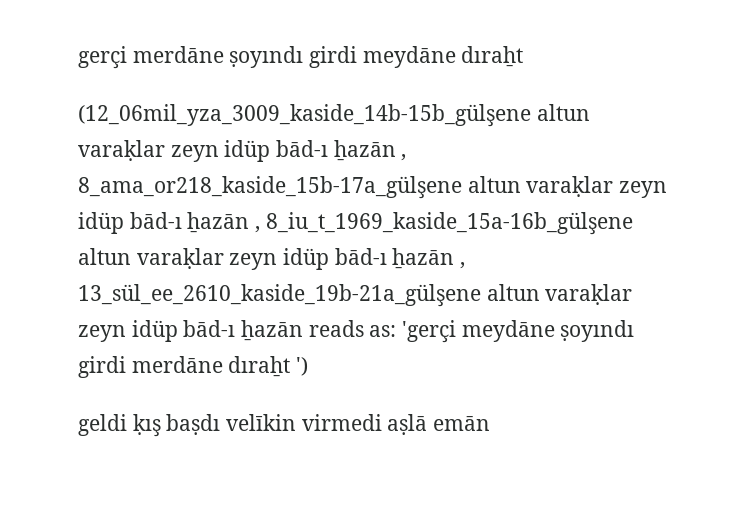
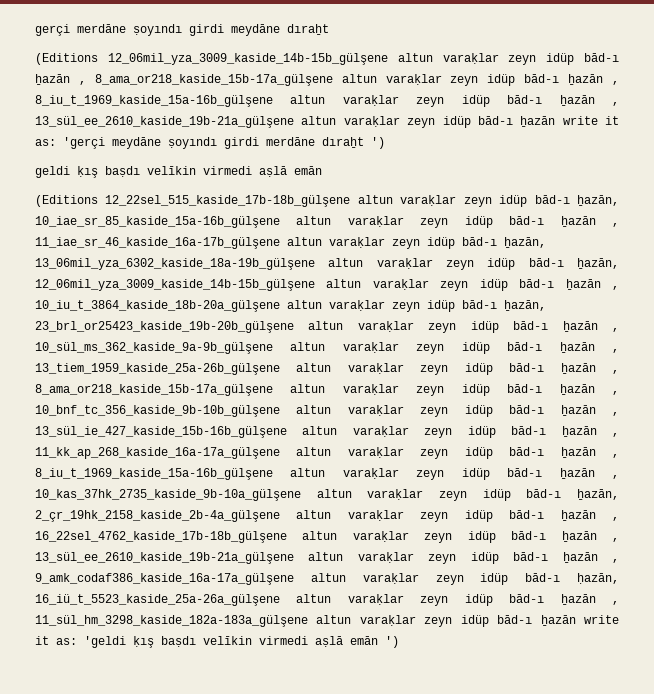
- (12_06mil_yza_3009_kaside_14b-15b_gülşene altun varaḳlar zeyn idüp bād-ı ẖazān , 8_ama_or218_kaside_15b-17a_gülşene altun varaḳlar zeyn idüp bād-ı ẖazān , 8_iu_t_1969_kaside_15a-16b_gülşene altun varaḳlar zeyn idüp bād-ı ẖazān , 13_sül_ee_2610_kaside_19b-21a_gülşene altun varaḳlar zeyn idüp bād-ı ẖazān reads as: 'gerçi meydāne ṣoyındı girdi merdāne dıraẖt ')
+ (Editions 12_06mil_yza_3009_kaside_14b-15b_gülşene altun varaḳlar zeyn idüp bād-ı ẖazān , 8_ama_or218_kaside_15b-17a_gülşene altun varaḳlar zeyn idüp bād-ı ẖazān , 8_iu_t_1969_kaside_15a-16b_gülşene altun varaḳlar zeyn idüp bād-ı ẖazān , 13_sül_ee_2610_kaside_19b-21a_gülşene altun varaḳlar zeyn idüp bād-ı ẖazān write it as: 'gerçi meydāne ṣoyındı girdi merdāne dıraẖt ')
+ (Editions 12_22sel_515_kaside_17b-18b_gülşene altun varaḳlar zeyn idüp bād-ı ẖazān, 10_iae_sr_85_kaside_15a-16b_gülşene altun varaḳlar zeyn idüp bād-ı ẖazān , 11_iae_sr_46_kaside_16a-17b_gülşene altun varaḳlar zeyn idüp bād-ı ẖazān, 13_06mil_yza_6302_kaside_18a-19b_gülşene altun varaḳlar zeyn idüp bād-ı ẖazān, 12_06mil_yza_3009_kaside_14b-15b_gülşene altun varaḳlar zeyn idüp bād-ı ẖazān , 10_iu_t_3864_kaside_18b-20a_gülşene altun varaḳlar zeyn idüp bād-ı ẖazān, 23_brl_or25423_kaside_19b-20b_gülşene altun varaḳlar zeyn idüp bād-ı ẖazān , 10_sül_ms_362_kaside_9a-9b_gülşene altun varaḳlar zeyn idüp bād-ı ẖazān , 13_tiem_1959_kaside_25a-26b_gülşene altun varaḳlar zeyn idüp bād-ı ẖazān , 8_ama_or218_kaside_15b-17a_gülşene altun varaḳlar zeyn idüp bād-ı ẖazān , 10_bnf_tc_356_kaside_9b-10b_gülşene altun varaḳlar zeyn idüp bād-ı ẖazān , 13_sül_ie_427_kaside_15b-16b_gülşene altun varaḳlar zeyn idüp bād-ı ẖazān , 11_kk_ap_268_kaside_16a-17a_gülşene altun varaḳlar zeyn idüp bād-ı ẖazān , 8_iu_t_1969_kaside_15a-16b_gülşene altun varaḳlar zeyn idüp bād-ı ẖazān , 10_kas_37hk_2735_kaside_9b-10a_gülşene altun varaḳlar zeyn idüp bād-ı ẖazān, 2_çr_19hk_2158_kaside_2b-4a_gülşene altun varaḳlar zeyn idüp bād-ı ẖazān , 16_22sel_4762_kaside_17b-18b_gülşene altun varaḳlar zeyn idüp bād-ı ẖazān , 13_sül_ee_2610_kaside_19b-21a_gülşene altun varaḳlar zeyn idüp bād-ı ẖazān , 9_amk_codaf386_kaside_16a-17a_gülşene altun varaḳlar zeyn idüp bād-ı ḥazān, 16_iü_t_5523_kaside_25a-26a_gülşene altun varaḳlar zeyn idüp bād-ı ẖazān , 11_sül_hm_3298_kaside_182a-183a_gülşene altun varaḳlar zeyn idüp bād-ı ẖazān write it as: 'geldi ḳış baṣdı velīkin virmedi aṣlā emān ')

